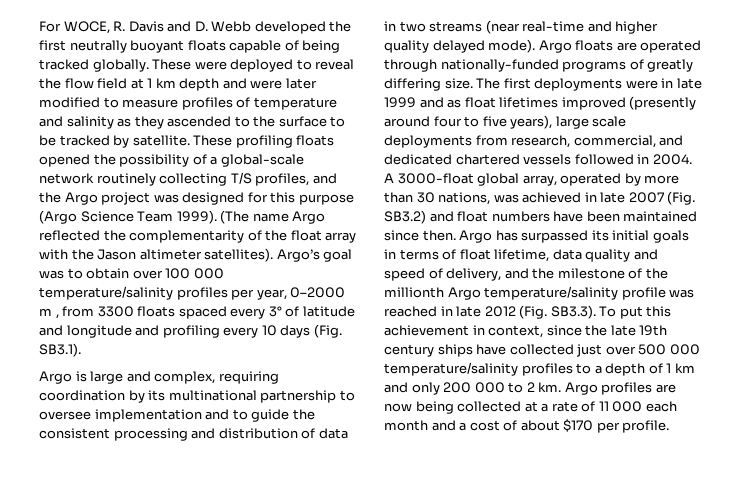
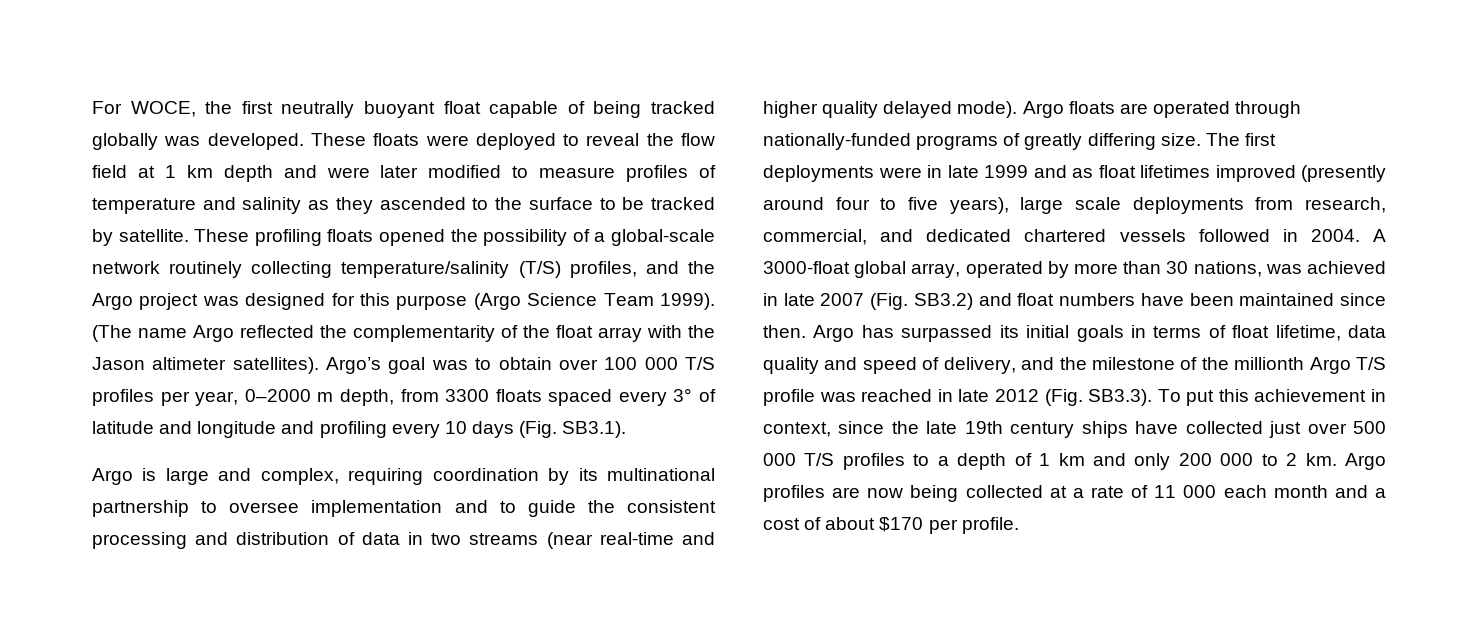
- For WOCE, R. Davis and D. Webb developed the first neutrally buoyant floats capable of being tracked globally. These were deployed to reveal the flow field at 1 km depth and were later modified to measure profiles of temperature and salinity as they ascended to the surface to be tracked by satellite.
+ For WOCE, the first neutrally buoyant float capable of being tracked globally was developed. These floats were deployed to reveal the flow field at 1 km depth and were later modified to measure profiles of temperature and salinity as they ascended to the surface to be tracked by satellite.
- These profiling floats opened the possibility of a global-scale network routinely collecting T/S profiles, and the Argo project was designed for this purpose (Argo Science Team 1999).
+ These profiling floats opened the possibility of a global-scale network routinely collecting temperature/salinity (T/S) profiles, and the Argo project was designed for this purpose (Argo Science Team 1999).
- Argo’s goal was to obtain over 100 000 temperature/salinity profiles per year, 0–2000 m , from 3300 floats spaced every 3° of latitude and longitude and profiling every 10 days (Fig. SB3.1).
+ Argo’s goal was to obtain over 100 000 T/S profiles per year, 0–2000 m depth, from 3300 floats spaced every 3° of latitude and longitude and profiling every 10 days (Fig. SB3.1).
- Argo has surpassed its initial goals in terms of float lifetime, data quality and speed of delivery, and the milestone of the millionth Argo temperature/salinity profile was reached in late 2012 (Fig. SB3.3). To put this achievement in context, since the late 19th century ships have collected just over 500 000 temperature/salinity profiles to a depth of 1 km and only 200 000 to 2 km.
+ Argo has surpassed its initial goals in terms of float lifetime, data quality and speed of delivery, and the milestone of the millionth Argo T/S profile was reached in late 2012 (Fig. SB3.3). To put this achievement in context, since the late 19th century ships have collected just over 500 000 T/S profiles to a depth of 1 km and only 200 000 to 2 km.

